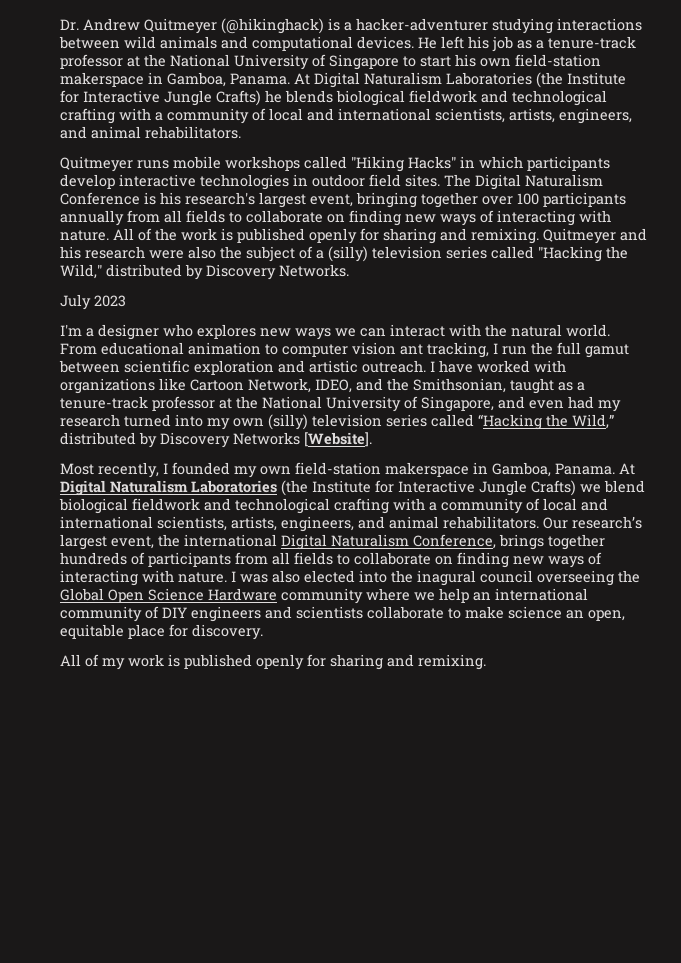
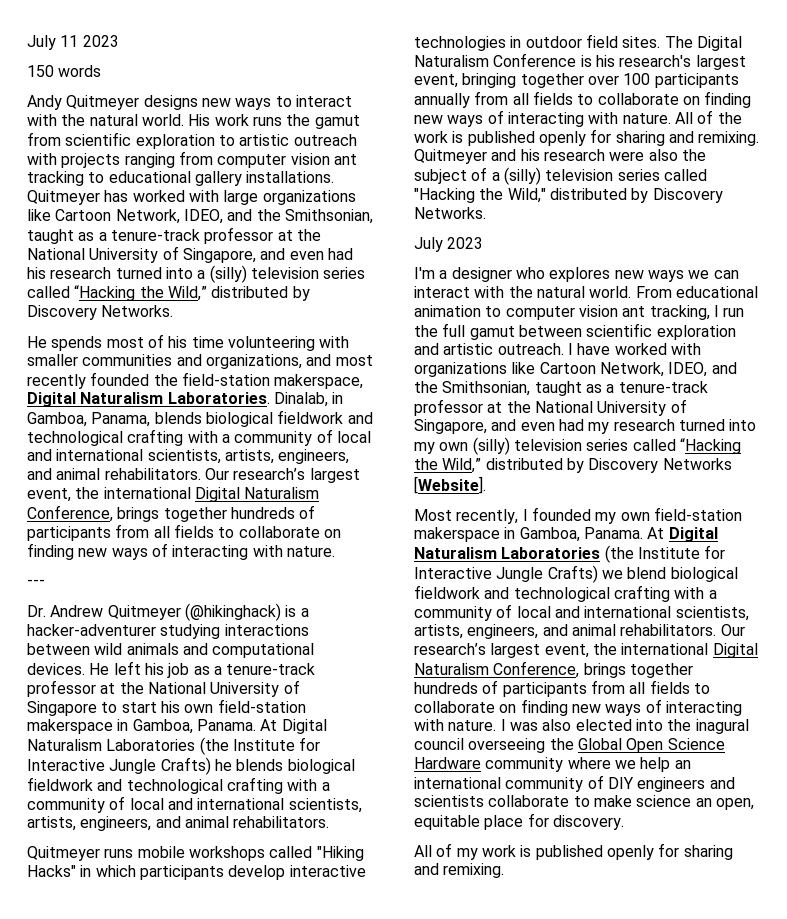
+ July 11 2023
+ 150 words
+ Andy Quitmeyer designs new ways to interact with the natural world. His work runs the gamut from scientific exploration to artistic outreach with projects ranging from computer vision ant tracking to educational gallery installations. Quitmeyer has worked with large organizations like Cartoon Network, IDEO, and the Smithsonian, taught as a tenure-track professor at the National University of Singapore, and even had his research turned into a (silly) television series called “Hacking the Wild,” distributed by Discovery Networks.
+ He spends most of his time volunteering with smaller communities and organizations, and most recently founded the field-station makerspace, Digital Naturalism Laboratories. Dinalab, in Gamboa, Panama, blends biological fieldwork and technological crafting with a community of local and international scientists, artists, engineers, and animal rehabilitators. Our research’s largest event, the international Digital Naturalism Conference, brings together hundreds of participants from all fields to collaborate on finding new ways of interacting with nature.
+ ---

